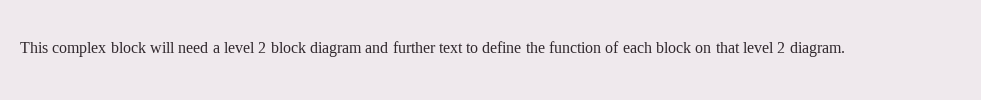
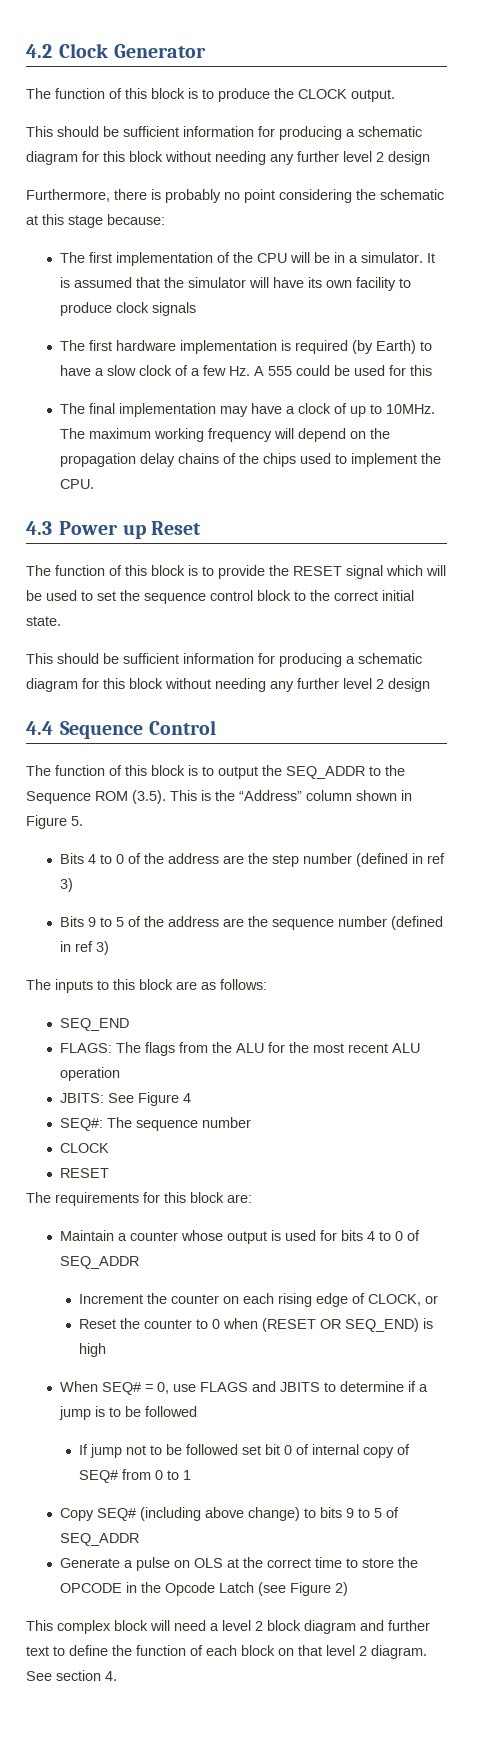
+ 4.2 Clock Generator
+ The function of this block is to produce the CLOCK output.
+ This should be sufficient information for producing a schematic diagram for this block without needing any further level 2 design
+ Furthermore, there is probably no point considering the schematic at this stage because:
+ The first implementation of the CPU will be in a simulator. It is assumed that the simulator will have its own facility to produce clock signals
+ The first hardware implementation is required (by Earth) to have a slow clock of a few Hz. A 555 could be used for this
+ The final implementation may have a clock of up to 10MHz. The maximum working frequency will depend on the propagation delay chains of the chips used to implement the CPU.
+ 4.3 Power up Reset
+ The function of this block is to provide the RESET signal which will be used to set the sequence control block to the correct initial state.
+ This should be sufficient information for producing a schematic diagram for this block without needing any further level 2 design
+ 4.4 Sequence Control
+ The function of this block is to output the SEQ_ADDR to the Sequence ROM (3.5). This is the “Address” column shown in Figure 5.
+ Bits 4 to 0 of the address are the step number (defined in ref 3)
+ Bits 9 to 5 of the address are the sequence number (defined in ref 3)
+ The inputs to this block are as follows:
+ SEQ_END
+ FLAGS: The flags from the ALU for the most recent ALU operation
+ JBITS: See Figure 4
+ SEQ#: The sequence number
+ CLOCK
+ RESET
+ The requirements for this block are:
+ Maintain a counter whose output is used for bits 4 to 0 of SEQ_ADDR
+ Increment the counter on each rising edge of CLOCK, or
+ Reset the counter to 0 when (RESET OR SEQ_END) is high
+ When SEQ# = 0, use FLAGS and JBITS to determine if a jump is to be followed
+ If jump not to be followed set bit 0 of internal copy of SEQ# from 0 to 1
+ Copy SEQ# (including above change) to bits 9 to 5 of SEQ_ADDR
+ Generate a pulse on OLS at the correct time to store the OPCODE in the Opcode Latch (see Figure 2)
+ See section 4.

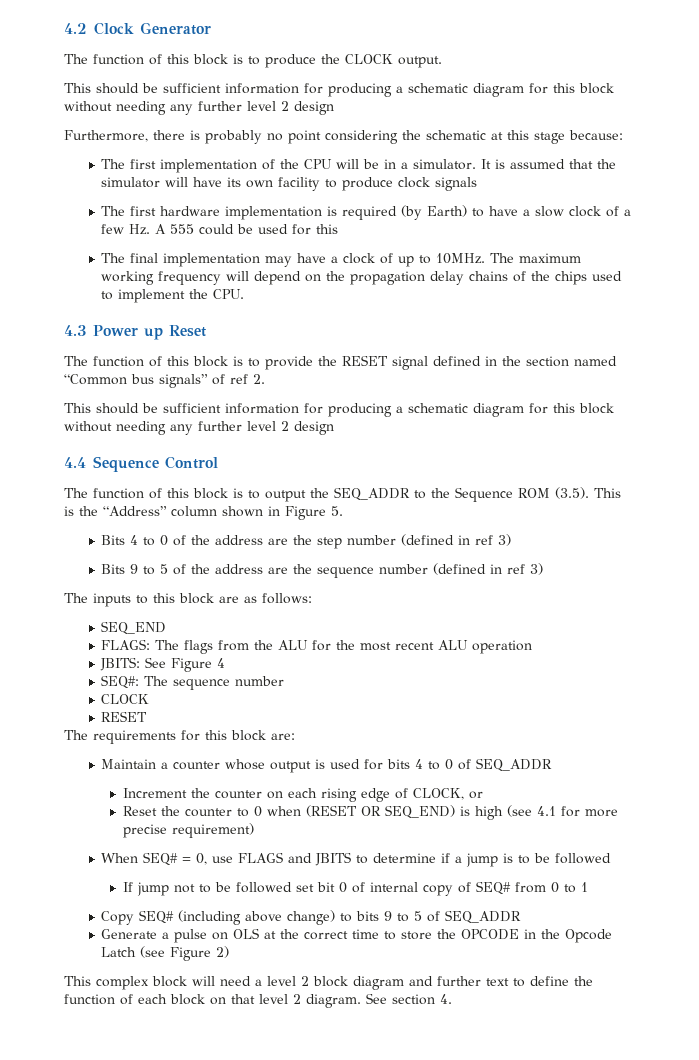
- The function of this block is to provide the RESET signal which will be used to set the sequence control block to the correct initial state.
+ The function of this block is to provide the RESET signal defined in the section named “Common bus signals” of ref 2.
- Reset the counter to 0 when (RESET OR SEQ_END) is high
+ Reset the counter to 0 when (RESET OR SEQ_END) is high (see 4.1 for more precise requirement)

